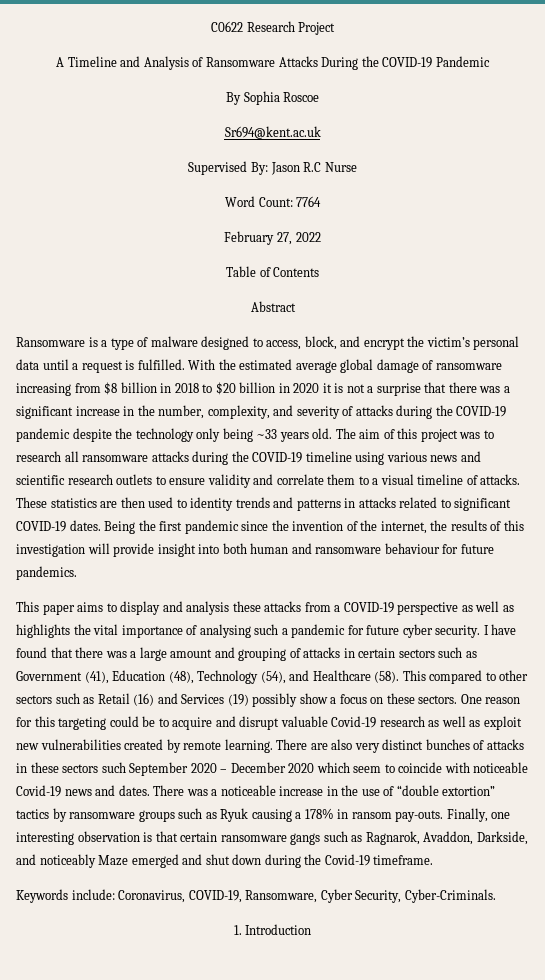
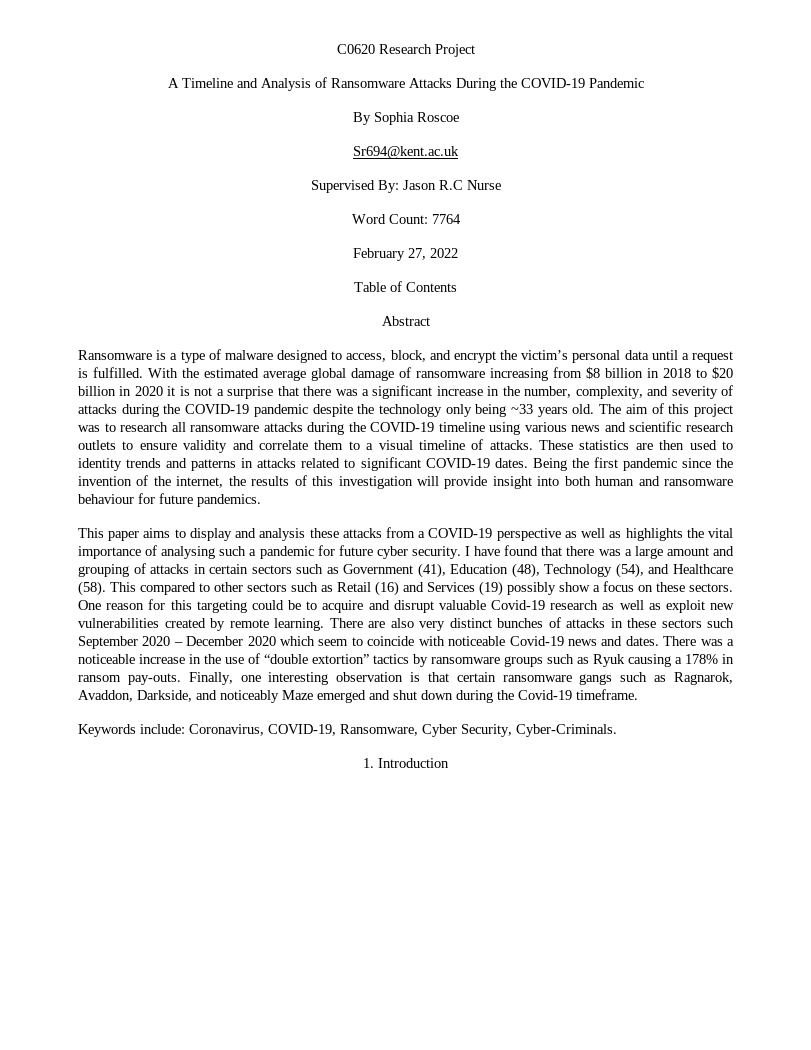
- C0622 Research Project
+ C0620 Research Project

